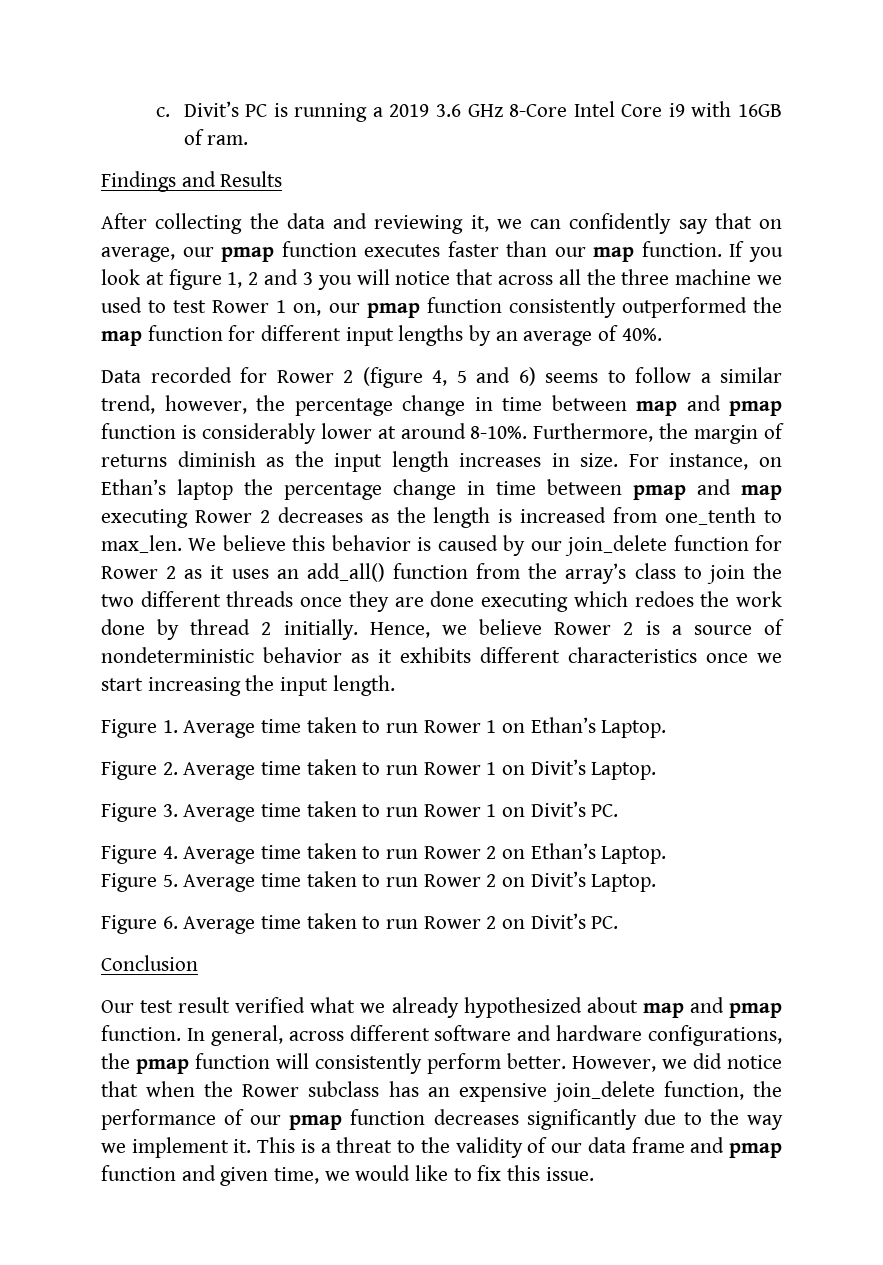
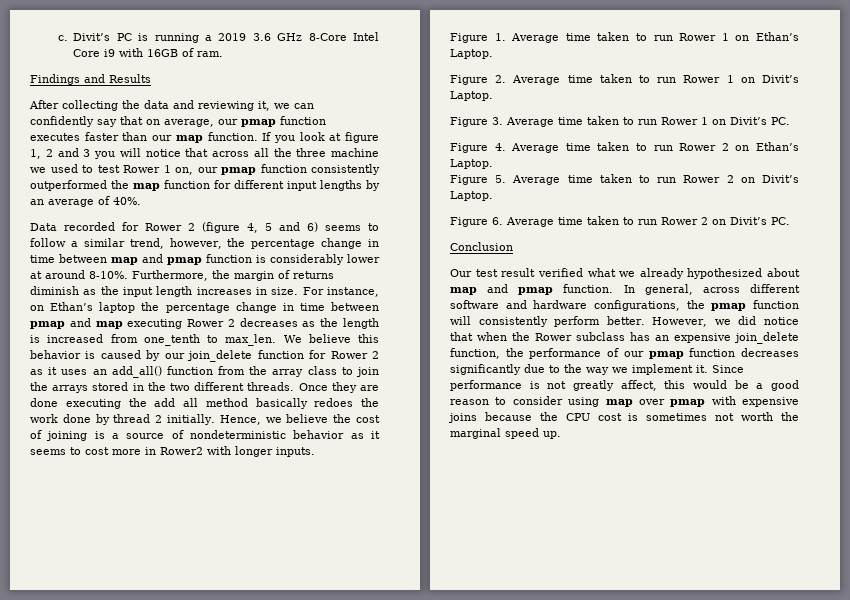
- We believe this behavior is caused by our join_delete function for Rower 2 as it uses an add_all() function from the array’s class to join the two different threads once they are done executing which redoes the work done by thread 2 initially.
+ We believe this behavior is caused by our join_delete function for Rower 2 as it uses an add_all() function from the array class to join the arrays stored in the two different threads. Once they are done executing the add all method basically redoes the work done by thread 2 initially.
- Hence, we believe Rower 2 is a source of nondeterministic behavior as it exhibits different characteristics once we start increasing the input length.
+ Hence, we believe the cost of joining is a source of nondeterministic behavior as it seems to cost more in Rower2 with longer inputs.
- This is a threat to the validity of our data frame and pmap function and given time, we would like to fix this issue.
+ Since performance is not greatly affect, this would be a good reason to consider using map over pmap with expensive joins because the CPU cost is sometimes not worth the marginal speed up.

